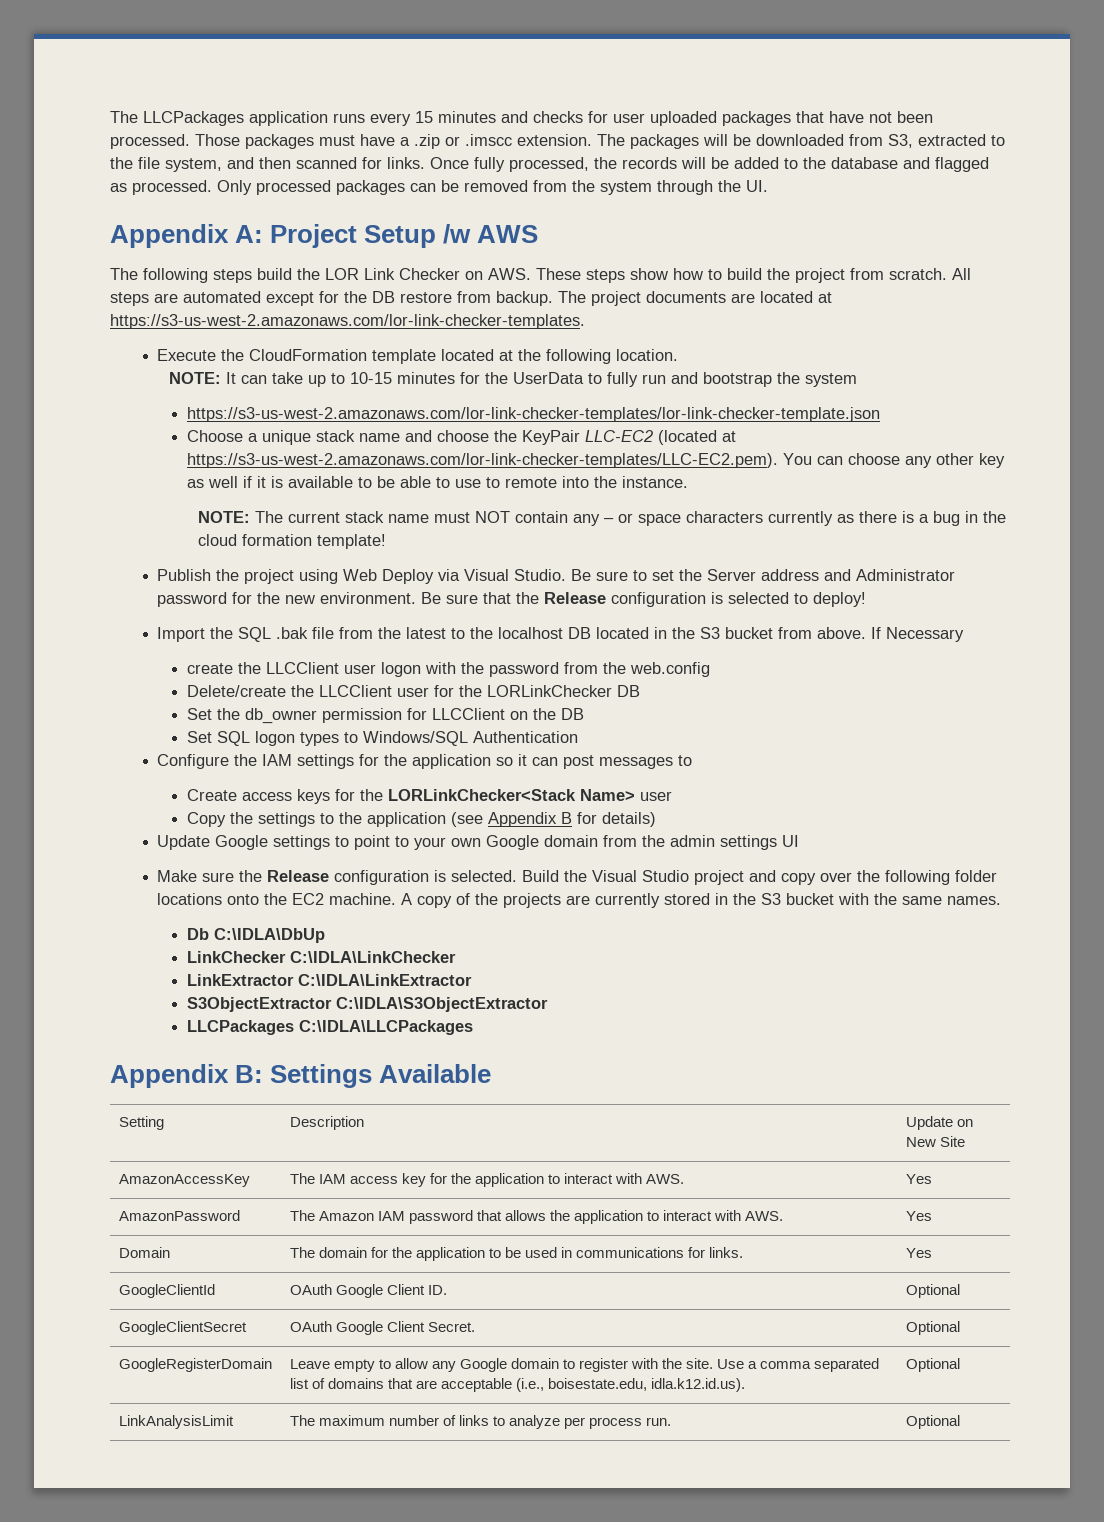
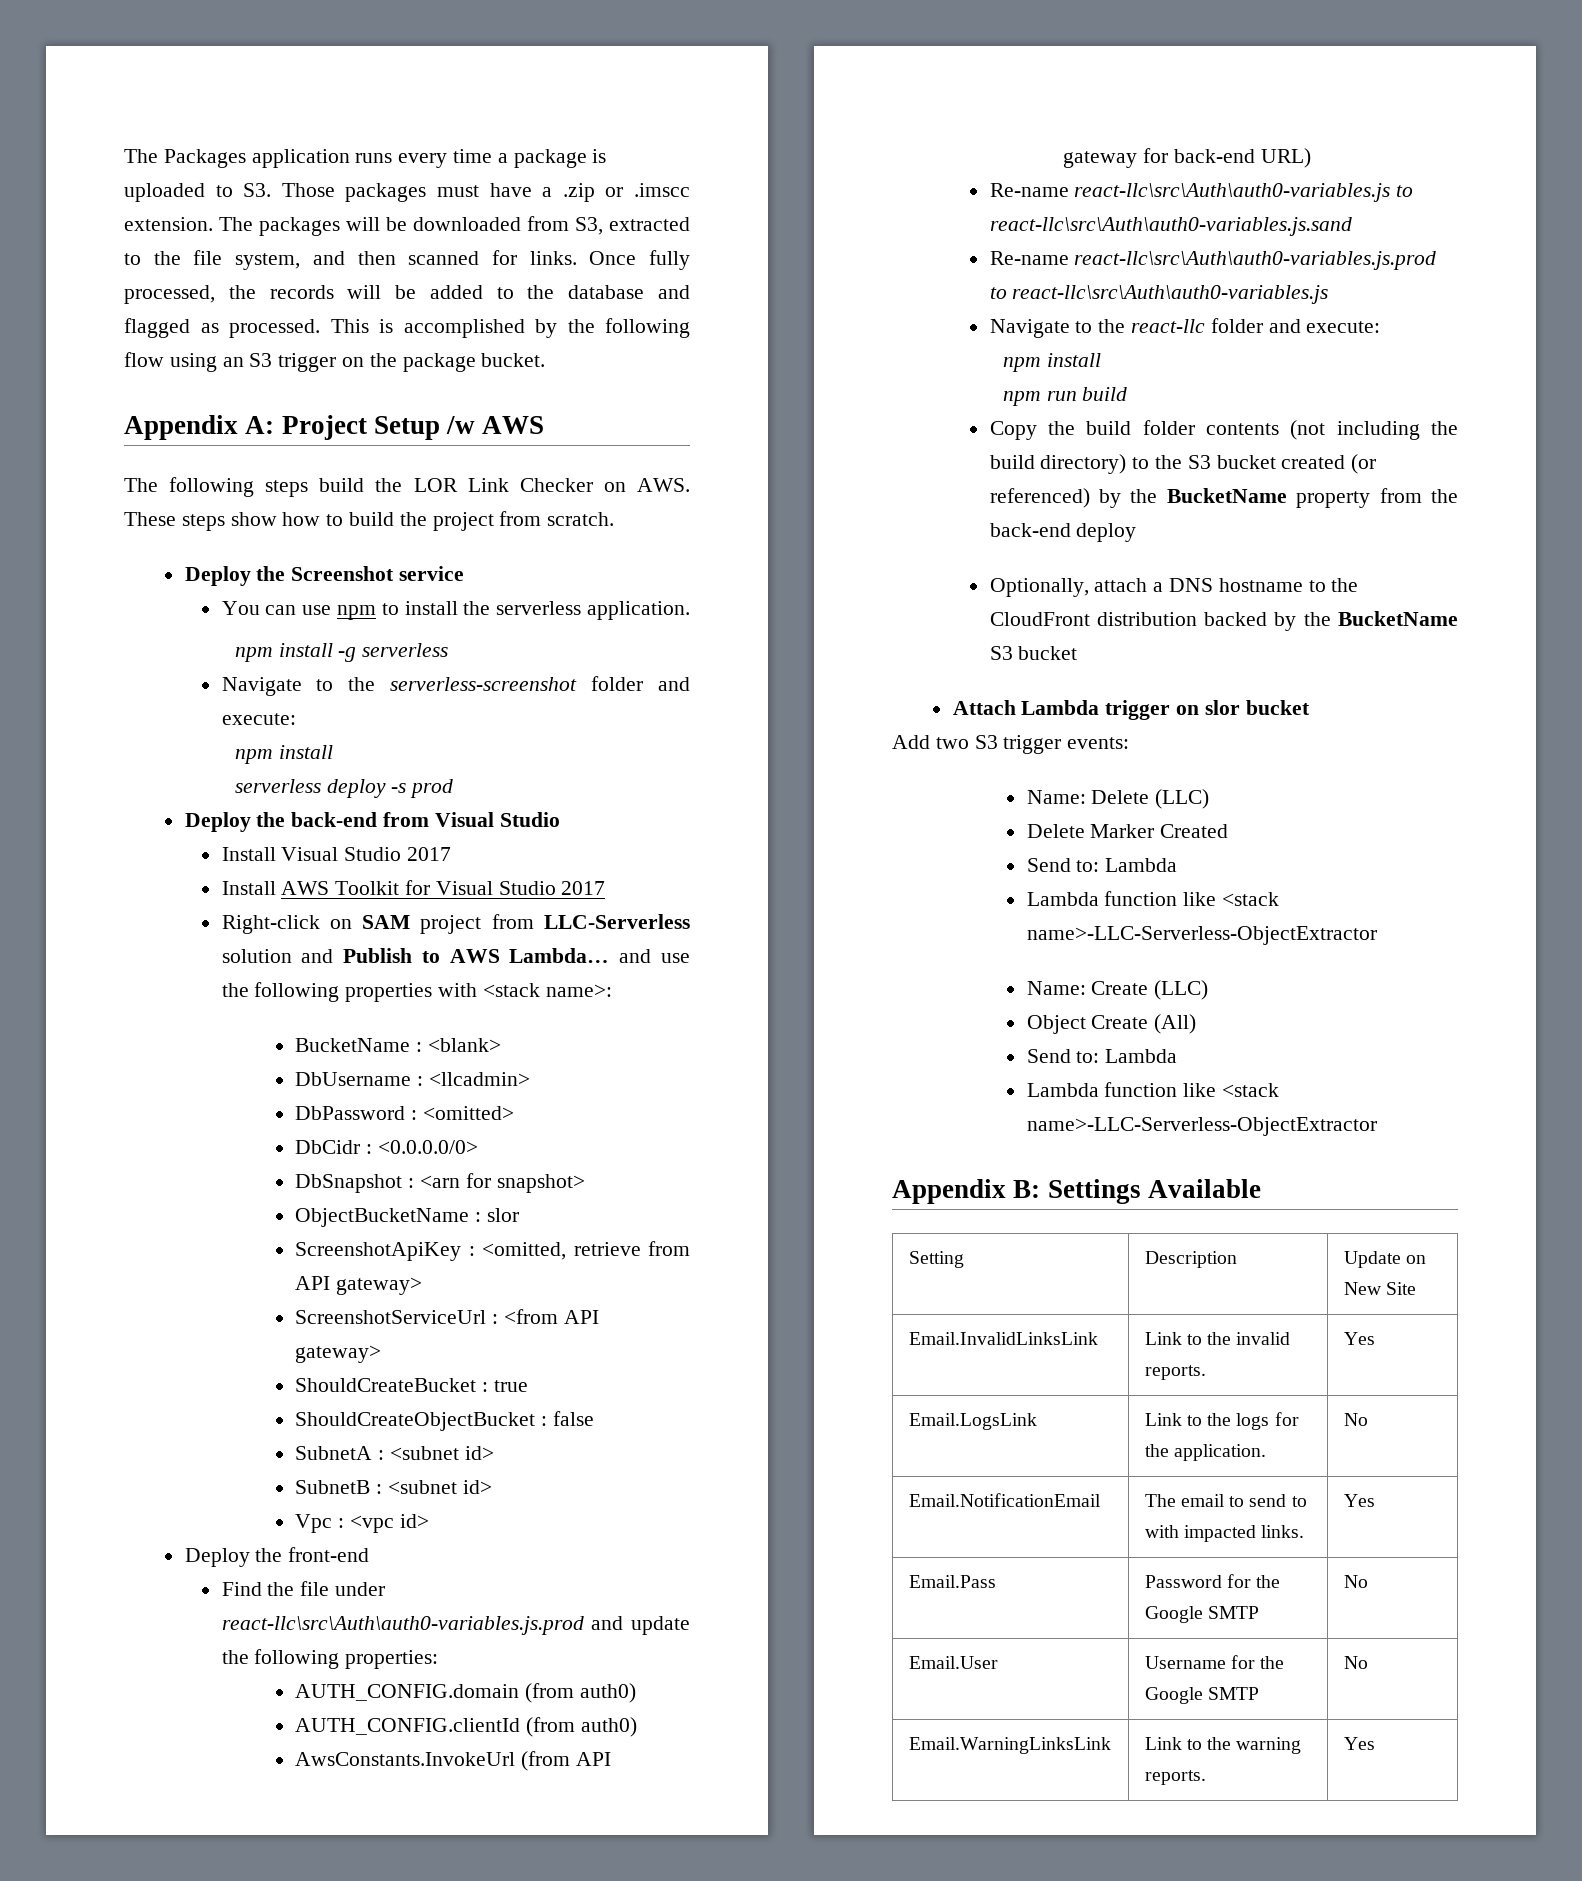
- The LLCPackages application runs every 15 minutes and checks for user uploaded packages that have not been processed. Those packages must have a .zip or .imscc extension.
+ The Packages application runs every time a package is uploaded to S3. Those packages must have a .zip or .imscc extension.
- Only processed packages can be removed from the system through the UI.
+ This is accomplished by the following flow using an S3 trigger on the package bucket.
- The following steps build the LOR Link Checker on AWS. These steps show how to build the project from scratch. All steps are automated except for the DB restore from backup. The project documents are located at https://s3-us-west-2.amazonaws.com/lor-link-checker-templates.
- Execute the CloudFormation template located at the following location.
- NOTE: It can take up to 10-15 minutes for the UserData to fully run and bootstrap the system
- https://s3-us-west-2.amazonaws.com/lor-link-checker-templates/lor-link-checker-template.json
- Choose a unique stack name and choose the KeyPair LLC-EC2 (located at https://s3-us-west-2.amazonaws.com/lor-link-checker-templates/LLC-EC2.pem). You can choose any other key as well if it is available to be able to use to remote into the instance.
- NOTE: The current stack name must NOT contain any – or space characters currently as there is a bug in the cloud formation template!
- Publish the project using Web Deploy via Visual Studio. Be sure to set the Server address and Administrator password for the new environment. Be sure that the Release configuration is selected to deploy!
- Import the SQL .bak file from the latest to the localhost DB located in the S3 bucket from above. If Necessary
- create the LLCClient user logon with the password from the web.config
- Delete/create the LLCClient user for the LORLinkChecker DB
- Set the db_owner permission for LLCClient on the DB
- Set SQL logon types to Windows/SQL Authentication
- Configure the IAM settings for the application so it can post messages to
- Create access keys for the LORLinkChecker<Stack Name> user
- Copy the settings to the application (see Appendix B for details)
- Update Google settings to point to your own Google domain from the admin settings UI
- Make sure the Release configuration is selected. Build the Visual Studio project and copy over the following folder locations onto the EC2 machine. A copy of the projects are currently stored in the S3 bucket with the same names.
- Db C:\IDLA\DbUp
- LinkChecker C:\IDLA\LinkChecker
- LinkExtractor C:\IDLA\LinkExtractor
- S3ObjectExtractor C:\IDLA\S3ObjectExtractor
- LLCPackages C:\IDLA\LLCPackages
+ The following steps build the LOR Link Checker on AWS. These steps show how to build the project from scratch.
+ Deploy the Screenshot service
+ You can use npm to install the serverless application.
+ npm install -g serverless
+ Navigate to the serverless-screenshot folder and execute:
+ npm install
+ serverless deploy -s prod
+ Deploy the back-end from Visual Studio
+ Install Visual Studio 2017
+ Install AWS Toolkit for Visual Studio 2017
+ Right-click on SAM project from LLC-Serverless solution and Publish to AWS Lambda… and use the following properties with <stack name>:
+ BucketName : <blank>
+ DbUsername : <llcadmin>
+ DbPassword : <omitted>
+ DbCidr : <0.0.0.0/0>
+ DbSnapshot : <arn for snapshot>
+ ObjectBucketName : slor
+ ScreenshotApiKey : <omitted, retrieve from API gateway>
+ ScreenshotServiceUrl : <from API gateway>
+ ShouldCreateBucket : true
+ ShouldCreateObjectBucket : false
+ SubnetA : <subnet id>
+ SubnetB : <subnet id>
+ Vpc : <vpc id>
+ Deploy the front-end
+ Find the file under react-llc\src\Auth\auth0-variables.js.prod and update the following properties:
+ AUTH_CONFIG.domain (from auth0)
+ AUTH_CONFIG.clientId (from auth0)
+ AwsConstants.InvokeUrl (from API gateway for back-end URL)
+ Re-name react-llc\src\Auth\auth0-variables.js to react-llc\src\Auth\auth0-variables.js.sand
+ Re-name react-llc\src\Auth\auth0-variables.js.prod to react-llc\src\Auth\auth0-variables.js
+ Navigate to the react-llc folder and execute:
+ npm install
+ npm run build
+ Copy the build folder contents (not including the build directory) to the S3 bucket created (or referenced) by the BucketName property from the back-end deploy
+ Optionally, attach a DNS hostname to the CloudFront distribution backed by the BucketName S3 bucket
+ Attach Lambda trigger on slor bucket
+ Add two S3 trigger events:
+ Name: Delete (LLC)
+ Delete Marker Created
+ Send to: Lambda
+ Lambda function like <stack name>-LLC-Serverless-ObjectExtractor
+ Name: Create (LLC)
+ Object Create (All)
+ Send to: Lambda
+ Lambda function like <stack name>-LLC-Serverless-ObjectExtractor
- AmazonAccessKey | The IAM access key for the application to interact with AWS. | Yes
- AmazonPassword | The Amazon IAM password that allows the application to interact with AWS. | Yes
- Domain | The domain for the application to be used in communications for links. | Yes
- GoogleClientId | OAuth Google Client ID. | Optional
- GoogleClientSecret | OAuth Google Client Secret. | Optional
- GoogleRegisterDomain | Leave empty to allow any Google domain to register with the site. Use a comma separated list of domains that are acceptable (i.e., boisestate.edu, idla.k12.id.us). | Optional
- LinkAnalysisLimit | The maximum number of links to analyze per process run. | Optional
+ Email.InvalidLinksLink | Link to the invalid reports. | Yes
+ Email.LogsLink | Link to the logs for the application. | No
+ Email.NotificationEmail | The email to send to with impacted links. | Yes
+ Email.Pass | Password for the Google SMTP | No
+ Email.User | Username for the Google SMTP | No
+ Email.WarningLinksLink | Link to the warning reports. | Yes

